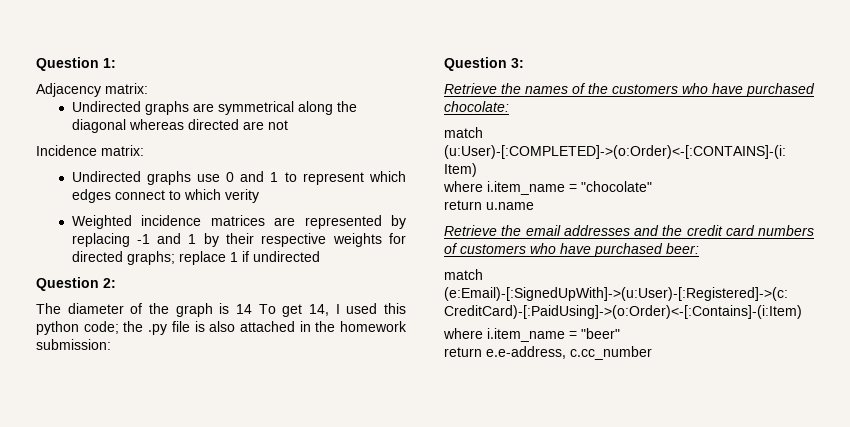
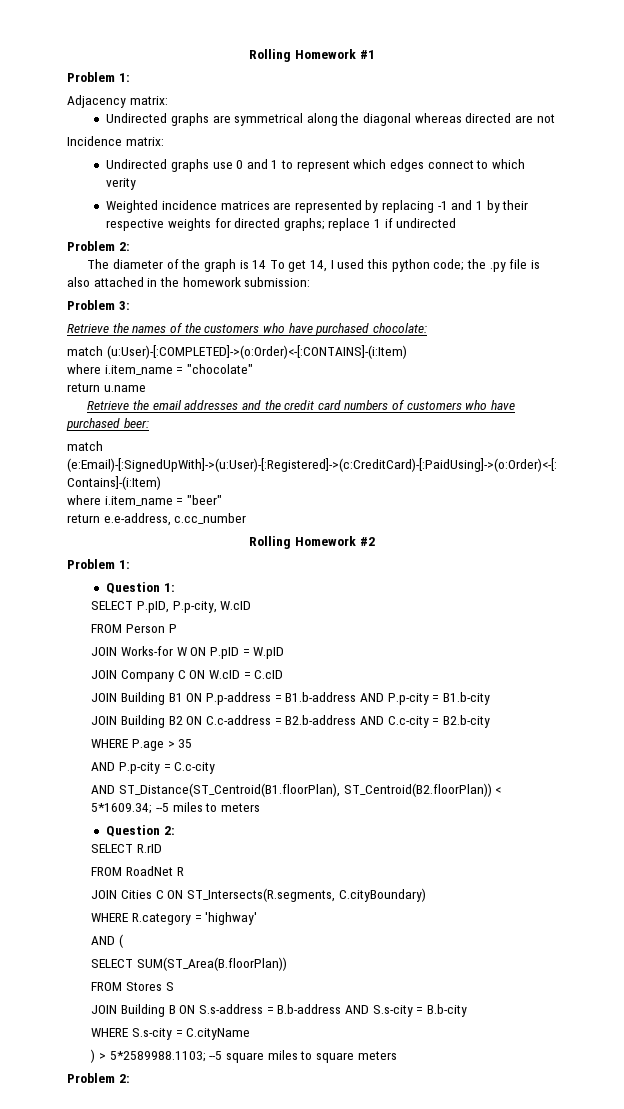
- Question 1:
+ Rolling Homework #1
+ Problem 1:
  Weighted incidence matrices are represented by replacing -1 and 1 by their respective weights for directed graphs; replace 1 if undirected
- Question 2:
+ Problem 2:
- Question 3:
+ Problem 3:
+ Rolling Homework #2
+ Problem 1:
+ Question 1:
+ SELECT P.pID, P.p-city, W.cID
+ FROM Person P
+ JOIN Works-for W ON P.pID = W.pID
+ JOIN Company C ON W.cID = C.cID
+ JOIN Building B1 ON P.p-address = B1.b-address AND P.p-city = B1.b-city
+ JOIN Building B2 ON C.c-address = B2.b-address AND C.c-city = B2.b-city
+ WHERE P.age > 35
+ AND P.p-city = C.c-city
+ AND ST_Distance(ST_Centroid(B1.floorPlan), ST_Centroid(B2.floorPlan)) < 5*1609.34; --5 miles to meters
+ Question 2:
+ SELECT R.rID
+ FROM RoadNet R
+ JOIN Cities C ON ST_Intersects(R.segments, C.cityBoundary)
+ WHERE R.category = 'highway'
+ AND (
+ SELECT SUM(ST_Area(B.floorPlan))
+ FROM Stores S
+ JOIN Building B ON S.s-address = B.b-address AND S.s-city = B.b-city
+ WHERE S.s-city = C.cityName
+ ) > 5*2589988.1103; --5 square miles to square meters
+ Problem 2:

